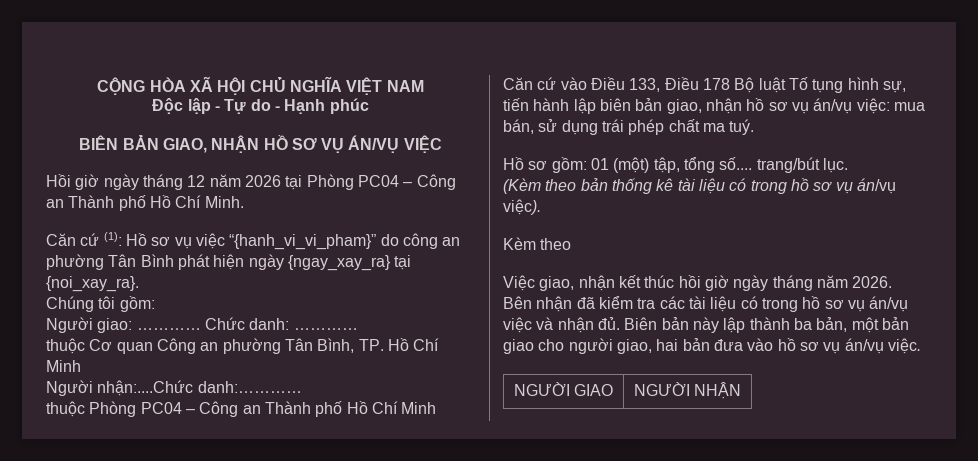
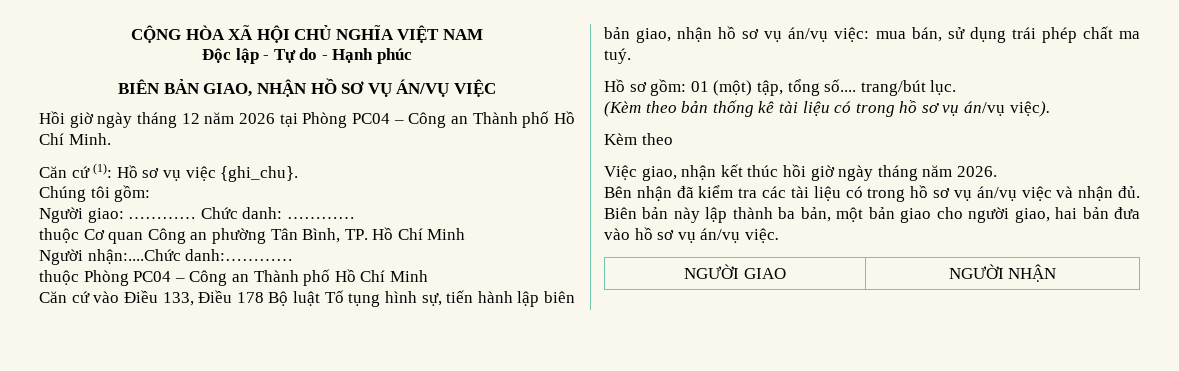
- Căn cứ (1): Hồ sơ vụ việc “{hanh_vi_vi_pham}” do công an phường Tân Bình phát hiện ngày {ngay_xay_ra} tại {noi_xay_ra}.
+ Căn cứ (1): Hồ sơ vụ việc {ghi_chu}.

